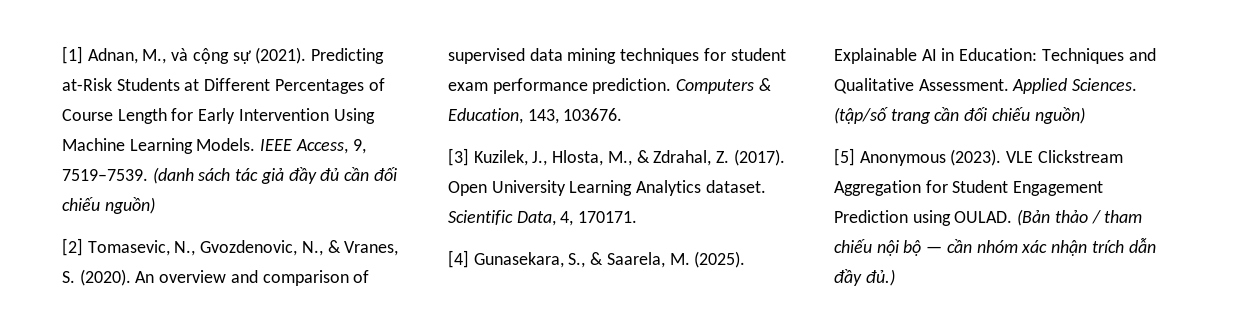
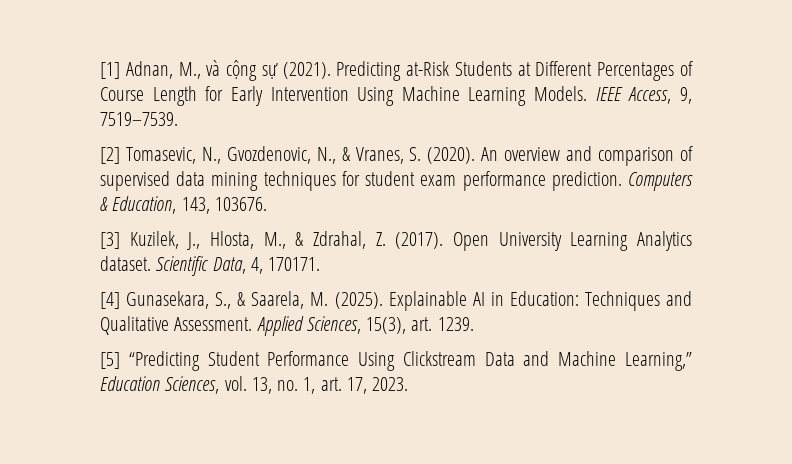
- (danh sách tác giả đầy đủ cần đối chiếu nguồn)
- Applied Sciences. (tập/số trang cần đối chiếu nguồn)
- [5] Anonymous (2023). VLE Clickstream Aggregation for Student Engagement Prediction using OULAD. (Bản thảo / tham chiếu nội bộ — cần nhóm xác nhận trích dẫn đầy đủ.)
+ Applied Sciences, 15(3), art. 1239.
+ [5] “Predicting Student Performance Using Clickstream Data and Machine Learning,” Education Sciences, vol. 13, no. 1, art. 17, 2023.

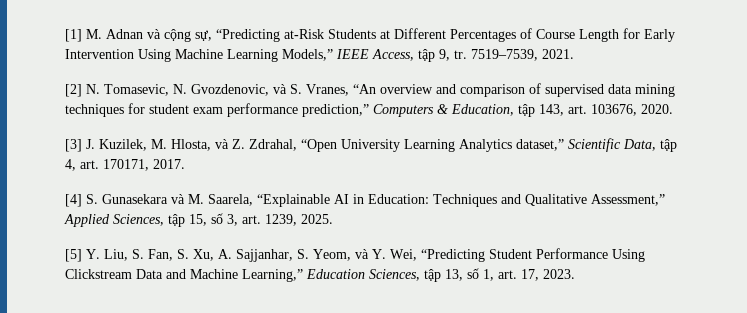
- [1] Adnan, M., và cộng sự (2021). Predicting at-Risk Students at Different Percentages of Course Length for Early Intervention Using Machine Learning Models. IEEE Access, 9, 7519–7539.
- [2] Tomasevic, N., Gvozdenovic, N., & Vranes, S. (2020). An overview and comparison of supervised data mining techniques for student exam performance prediction. Computers & Education, 143, 103676.
- [3] Kuzilek, J., Hlosta, M., & Zdrahal, Z. (2017). Open University Learning Analytics dataset. Scientific Data, 4, 170171.
- [4] Gunasekara, S., & Saarela, M. (2025). Explainable AI in Education: Techniques and Qualitative Assessment. Applied Sciences, 15(3), art. 1239.
- [5] “Predicting Student Performance Using Clickstream Data and Machine Learning,” Education Sciences, vol. 13, no. 1, art. 17, 2023.
+ [1] M. Adnan và cộng sự, “Predicting at-Risk Students at Different Percentages of Course Length for Early Intervention Using Machine Learning Models,” IEEE Access, tập 9, tr. 7519–7539, 2021.
+ [2] N. Tomasevic, N. Gvozdenovic, và S. Vranes, “An overview and comparison of supervised data mining techniques for student exam performance prediction,” Computers & Education, tập 143, art. 103676, 2020.
+ [3] J. Kuzilek, M. Hlosta, và Z. Zdrahal, “Open University Learning Analytics dataset,” Scientific Data, tập 4, art. 170171, 2017.
+ [4] S. Gunasekara và M. Saarela, “Explainable AI in Education: Techniques and Qualitative Assessment,” Applied Sciences, tập 15, số 3, art. 1239, 2025.
+ [5] Y. Liu, S. Fan, S. Xu, A. Sajjanhar, S. Yeom, và Y. Wei, “Predicting Student Performance Using Clickstream Data and Machine Learning,” Education Sciences, tập 13, số 1, art. 17, 2023.

